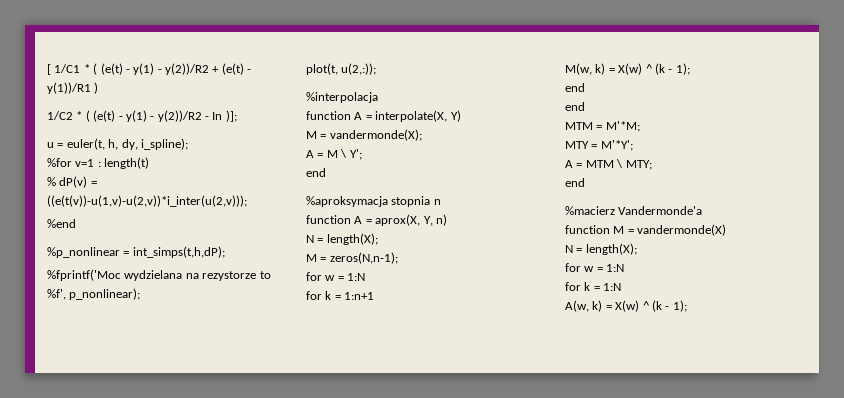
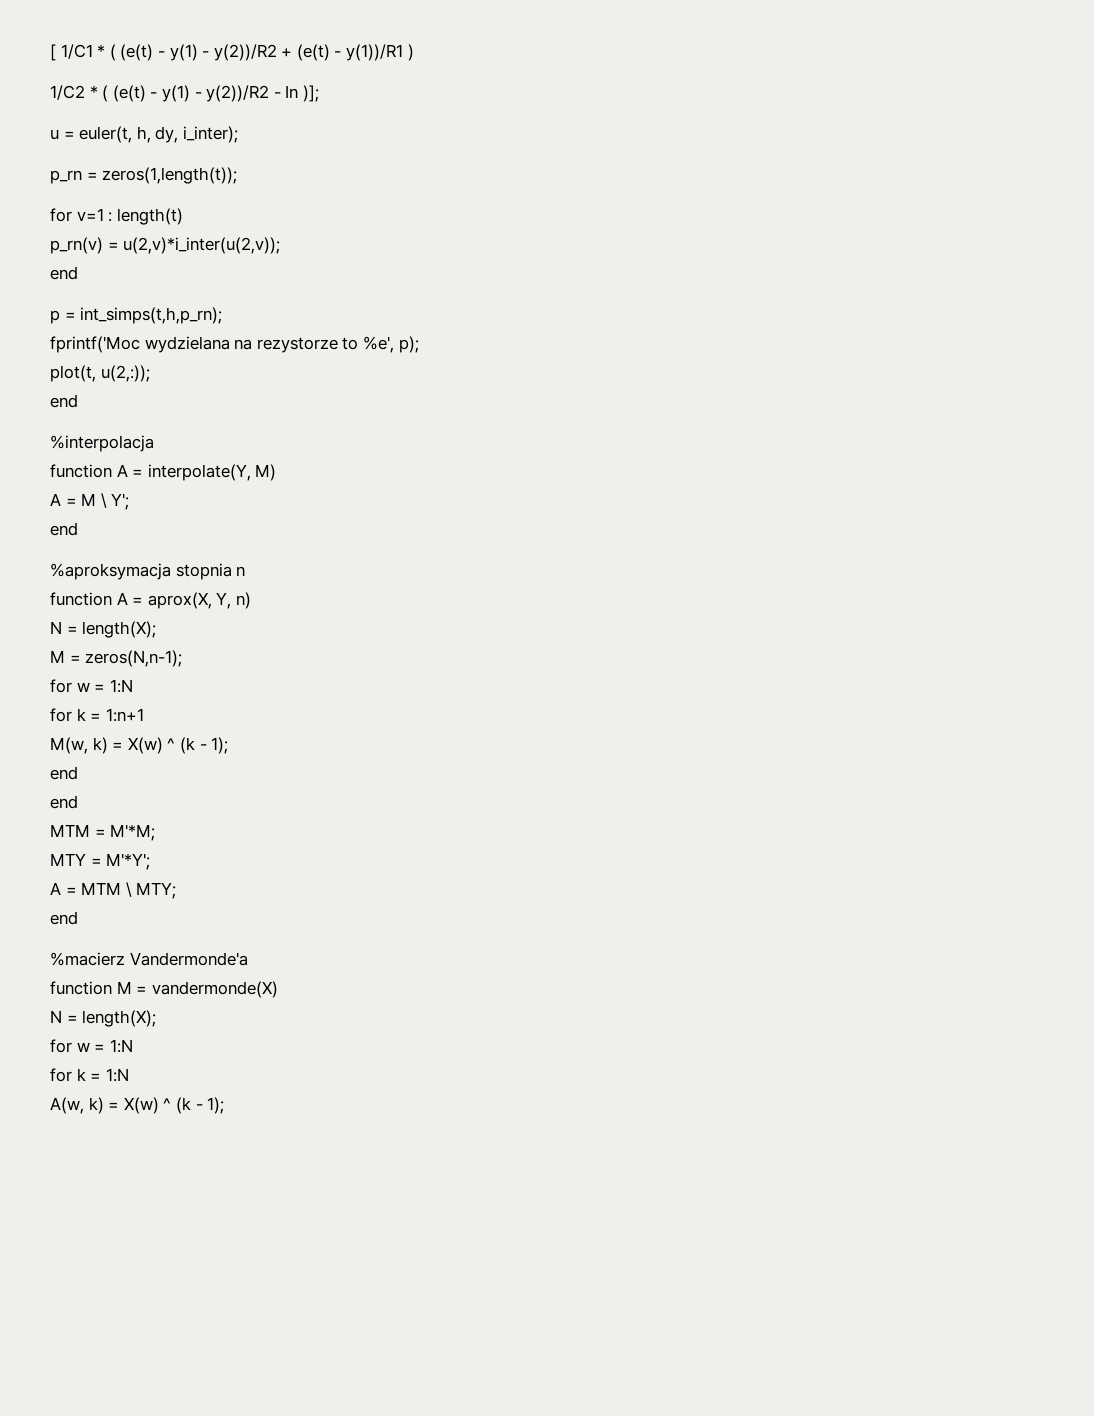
- u = euler(t, h, dy, i_spline);
- %for v=1 : length(t)
- % dP(v) = ((e(t(v))-u(1,v)-u(2,v))*i_inter(u(2,v)));
- %end
- %p_nonlinear = int_simps(t,h,dP);
- %fprintf('Moc wydzielana na rezystorze to %f', p_nonlinear);
+ u = euler(t, h, dy, i_inter);
+ p_rn = zeros(1,length(t));
+ for v=1 : length(t)
+ p_rn(v) = u(2,v)*i_inter(u(2,v));
+ end
+ p = int_simps(t,h,p_rn);
+ fprintf('Moc wydzielana na rezystorze to %e', p);
  plot(t, u(2,:));
+ end
- function A = interpolate(X, Y)
- M = vandermonde(X);
+ function A = interpolate(Y, M)

